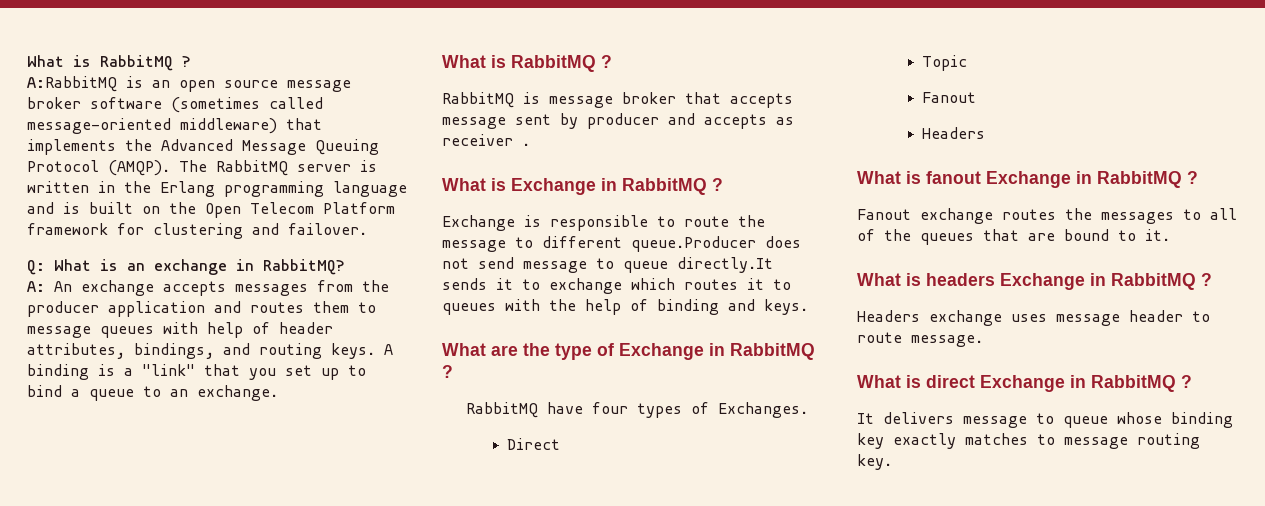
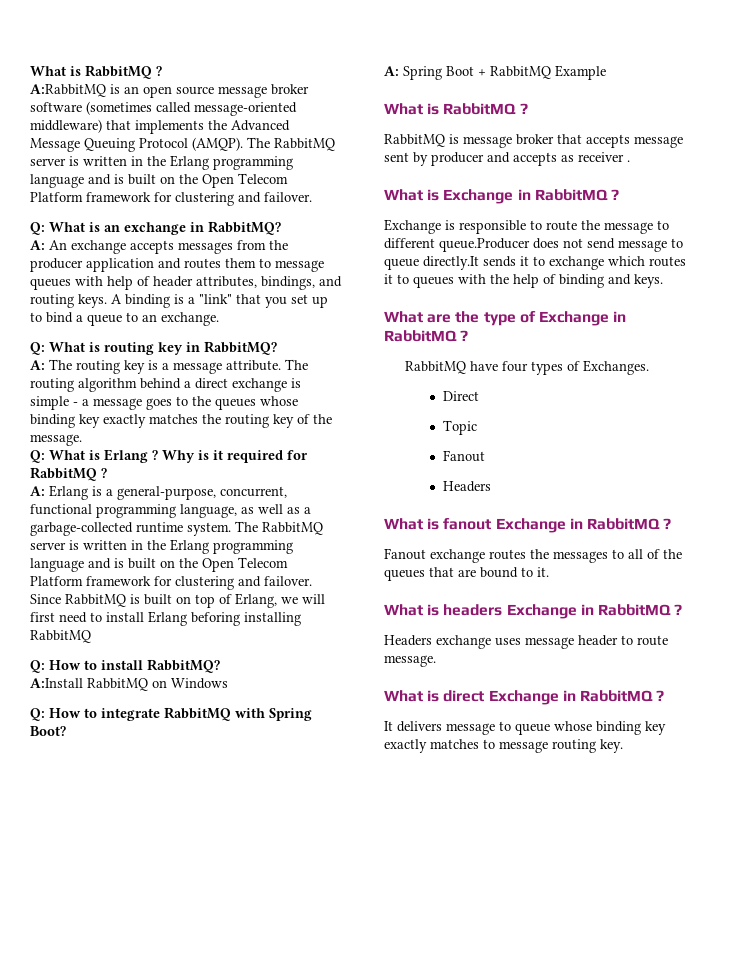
+ Q: What is routing key in RabbitMQ?
+ A: The routing key is a message attribute. The routing algorithm behind a direct exchange is simple - a message goes to the queues whose binding key exactly matches the routing key of the message.
+ Q: What is Erlang ? Why is it required for RabbitMQ ?
+ A: Erlang is a general-purpose, concurrent, functional programming language, as well as a garbage-collected runtime system. The RabbitMQ server is written in the Erlang programming language and is built on the Open Telecom Platform framework for clustering and failover. Since RabbitMQ is built on top of Erlang, we will first need to install Erlang beforing installing RabbitMQ
+ Q: How to install RabbitMQ?
+ A:Install RabbitMQ on Windows
+ Q: How to integrate RabbitMQ with Spring Boot?
+ A: Spring Boot + RabbitMQ Example

